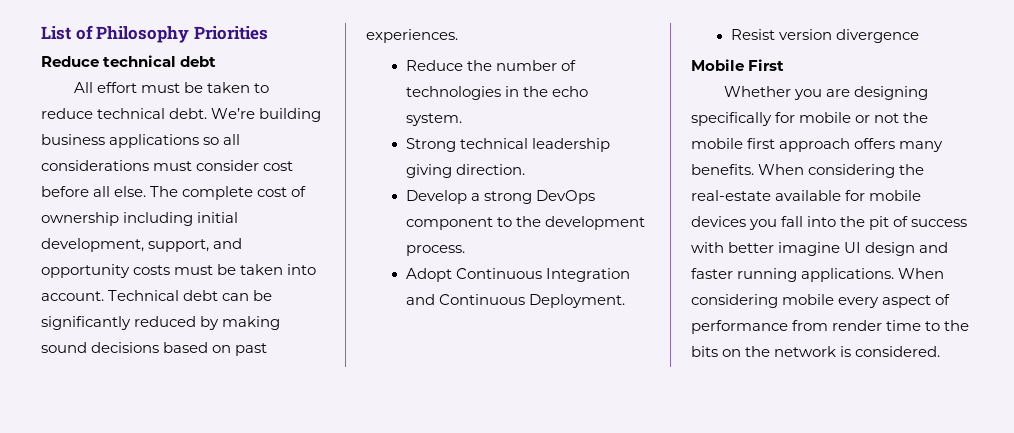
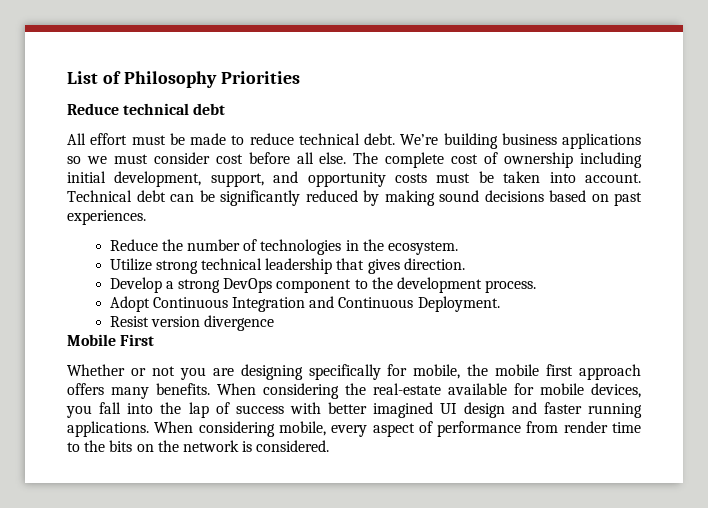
- All effort must be taken to reduce technical debt.
+ All effort must be made to reduce technical debt.
- We’re building business applications so all considerations must consider cost before all else.
+ We’re building business applications so we must consider cost before all else.
- Reduce the number of technologies in the echo system.
- Strong technical leadership giving direction.
+ Reduce the number of technologies in the ecosystem.
+ Utilize strong technical leadership that gives direction.
- Whether you are designing specifically for mobile or not the mobile first approach offers many benefits.
+ Whether or not you are designing specifically for mobile, the mobile first approach offers many benefits.
- When considering the real-estate available for mobile devices you fall into the pit of success with better imagine UI design and faster running applications.
+ When considering the real-estate available for mobile devices, you fall into the lap of success with better imagined UI design and faster running applications.
- When considering mobile every aspect of performance from render time to the bits on the network is considered.
+ When considering mobile, every aspect of performance from render time to the bits on the network is considered.

